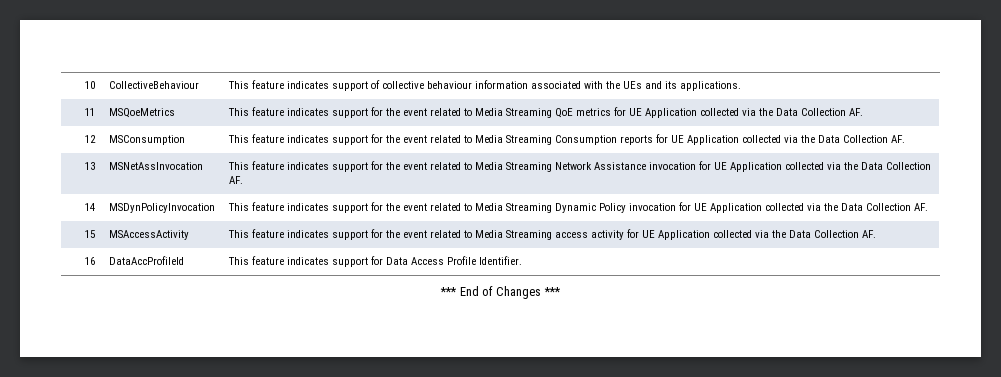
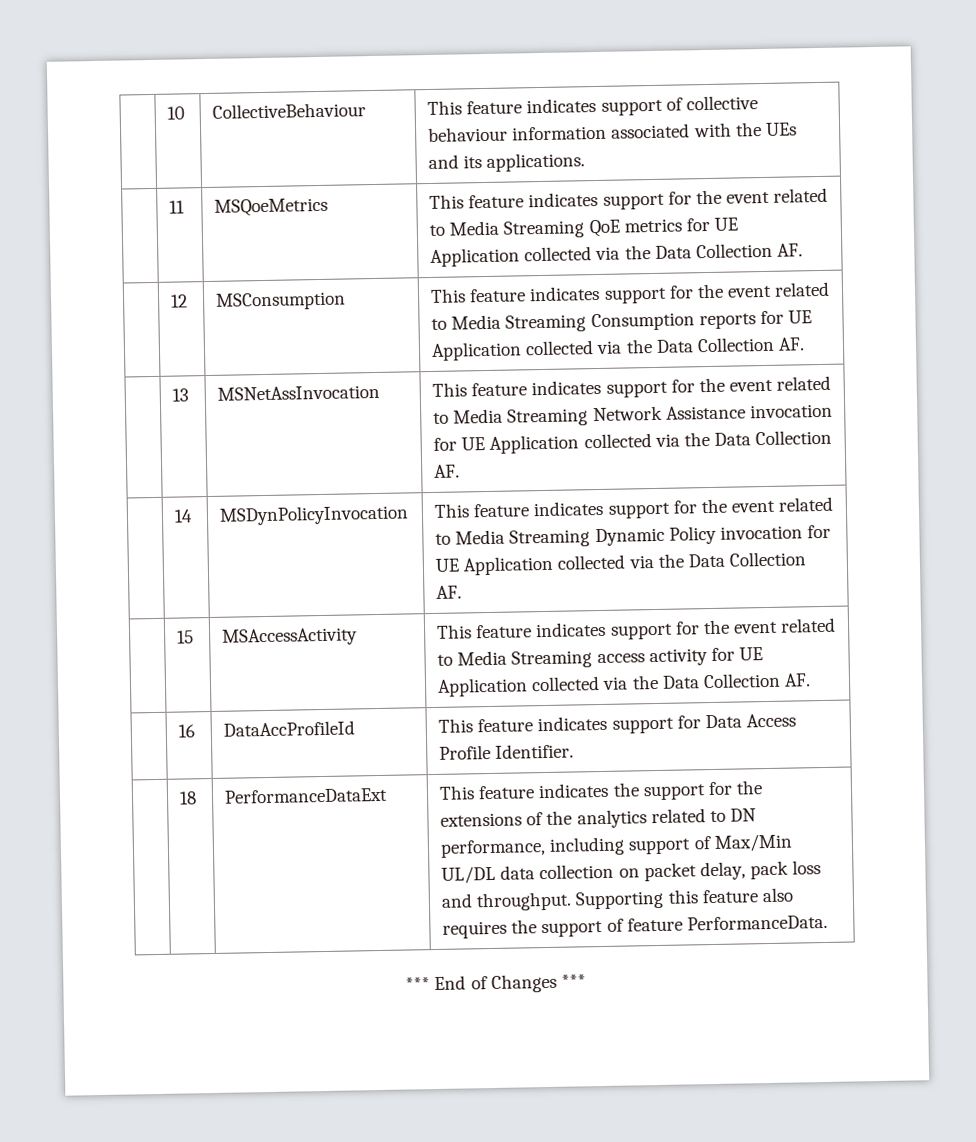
+ 18 | PerformanceDataExt | This feature indicates the support for the extensions of the analytics related to DN performance, including support of Max/Min UL/DL data collection on packet delay, pack loss and throughput. Supporting this feature also requires the support of feature PerformanceData.

